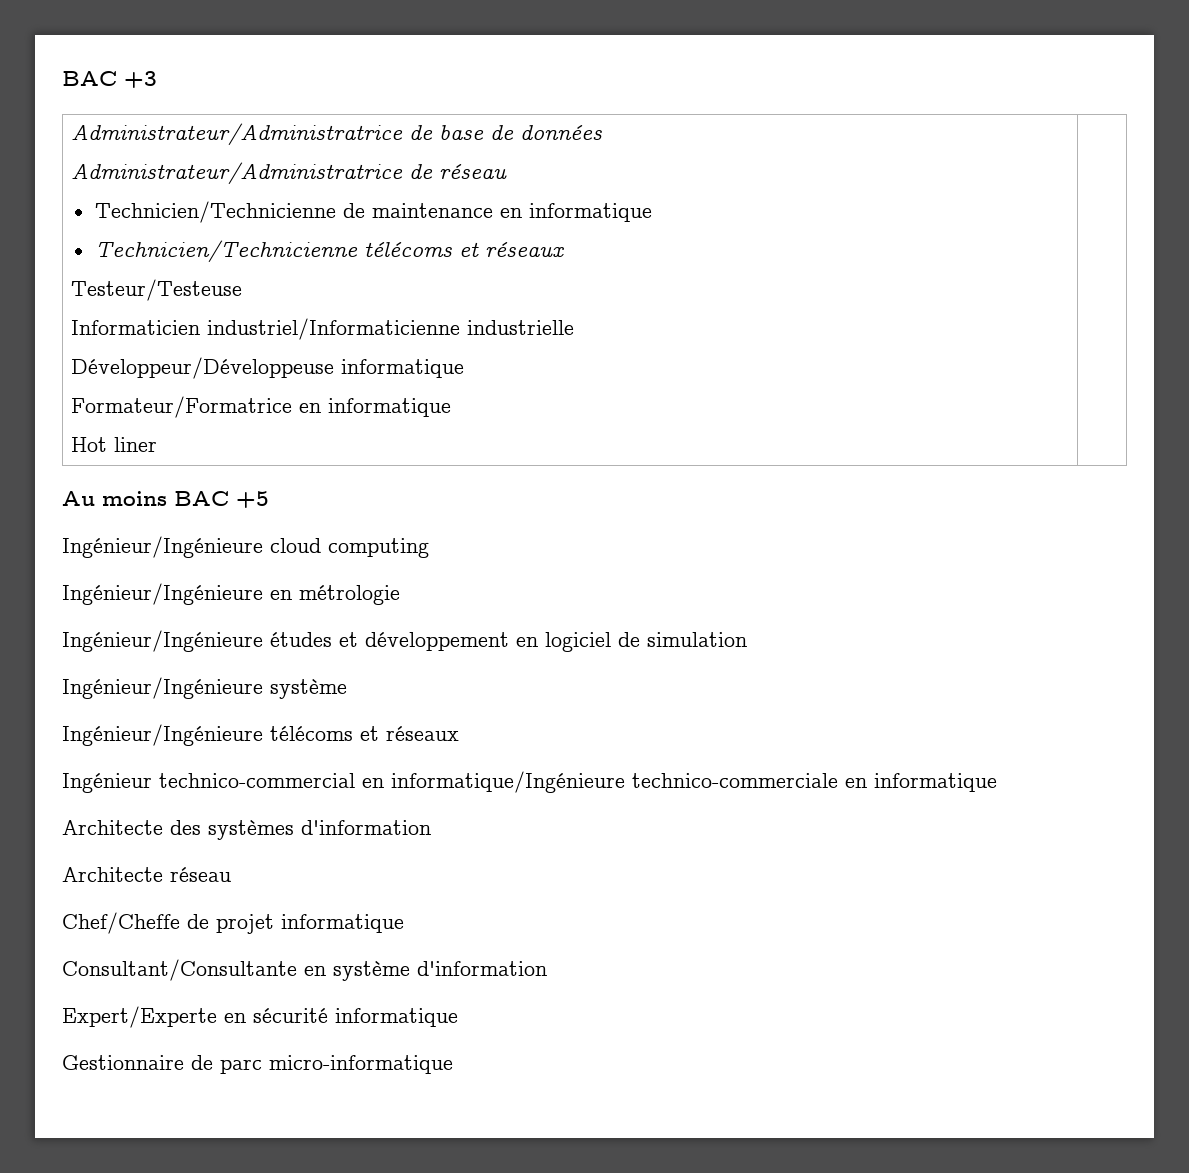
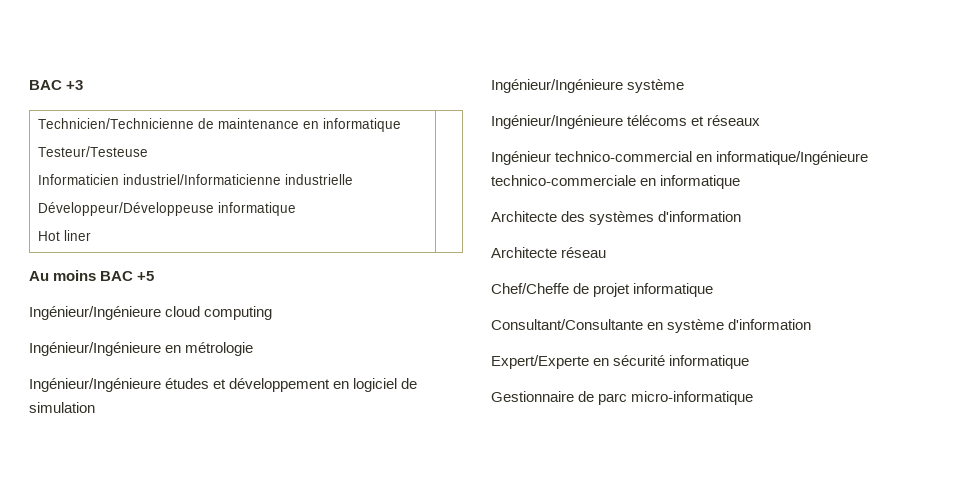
- Administrateur/Administratrice de base de données
- Administrateur/Administratrice de réseau
  Technicien/Technicienne de maintenance en informatique
- Technicien/Technicienne télécoms et réseaux
  Testeur/Testeuse
  Informaticien industriel/Informaticienne industrielle
  Développeur/Développeuse informatique
- Formateur/Formatrice en informatique

